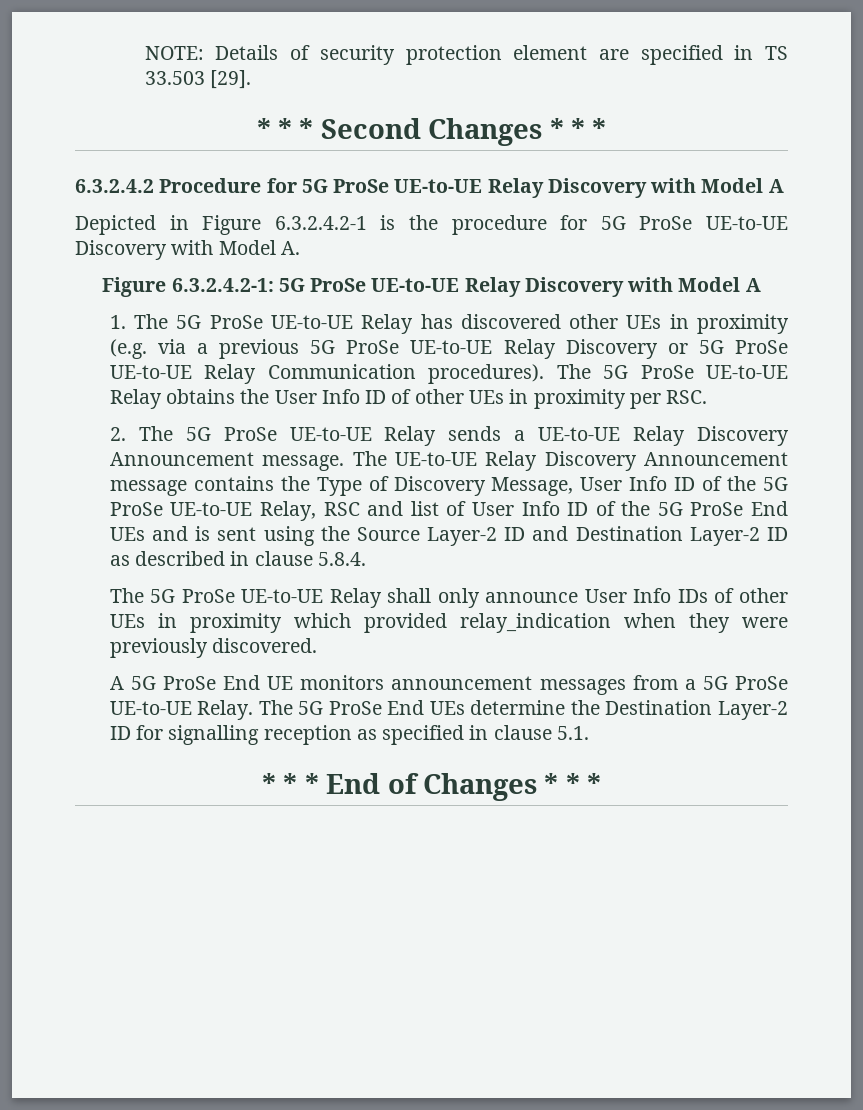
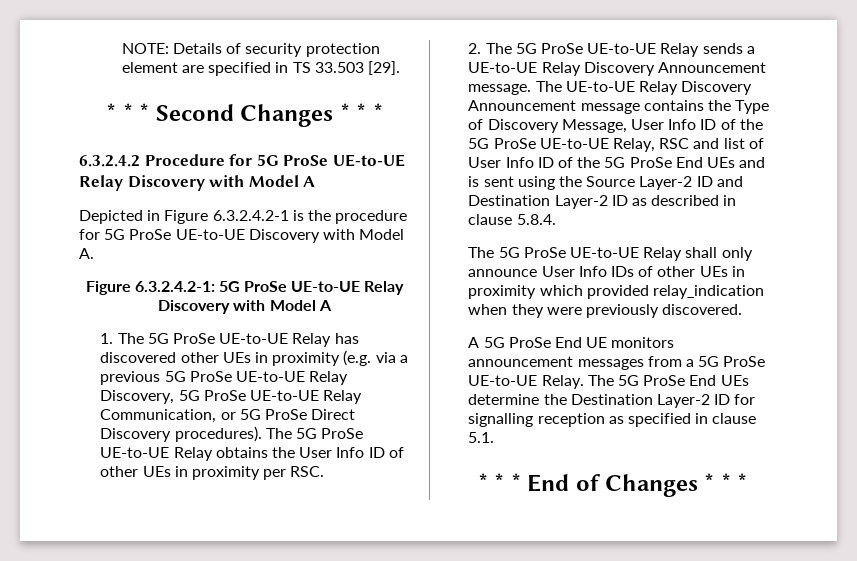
- 1. The 5G ProSe UE-to-UE Relay has discovered other UEs in proximity (e.g. via a previous 5G ProSe UE-to-UE Relay Discovery or 5G ProSe UE-to-UE Relay Communication procedures).
+ 1. The 5G ProSe UE-to-UE Relay has discovered other UEs in proximity (e.g. via a previous 5G ProSe UE-to-UE Relay Discovery, 5G ProSe UE-to-UE Relay Communication, or 5G ProSe Direct Discovery procedures).

